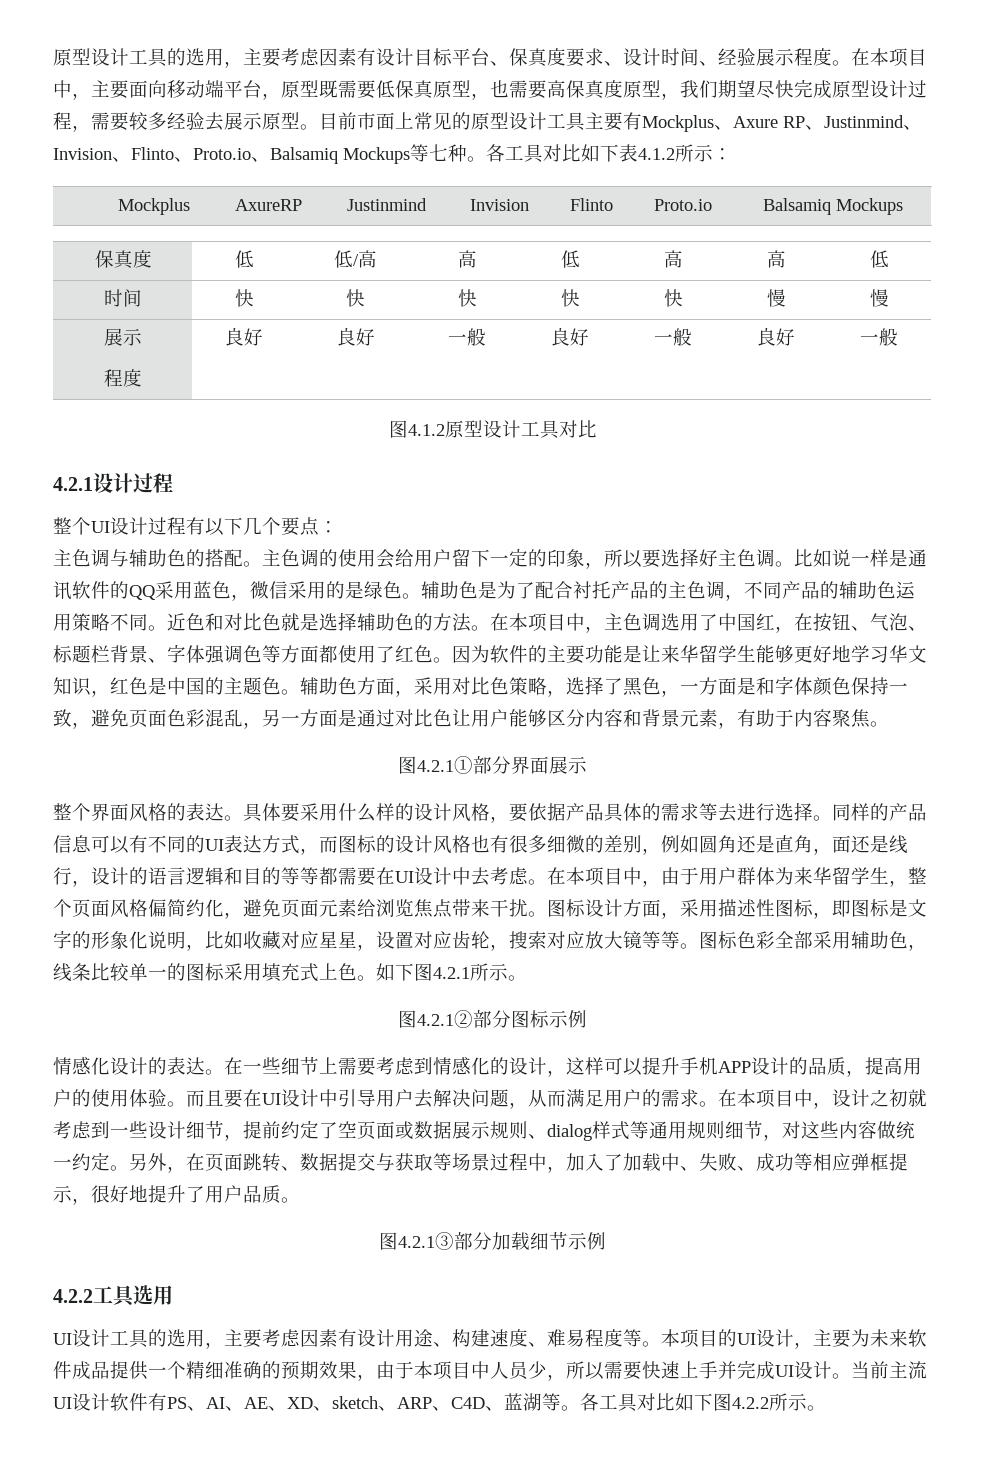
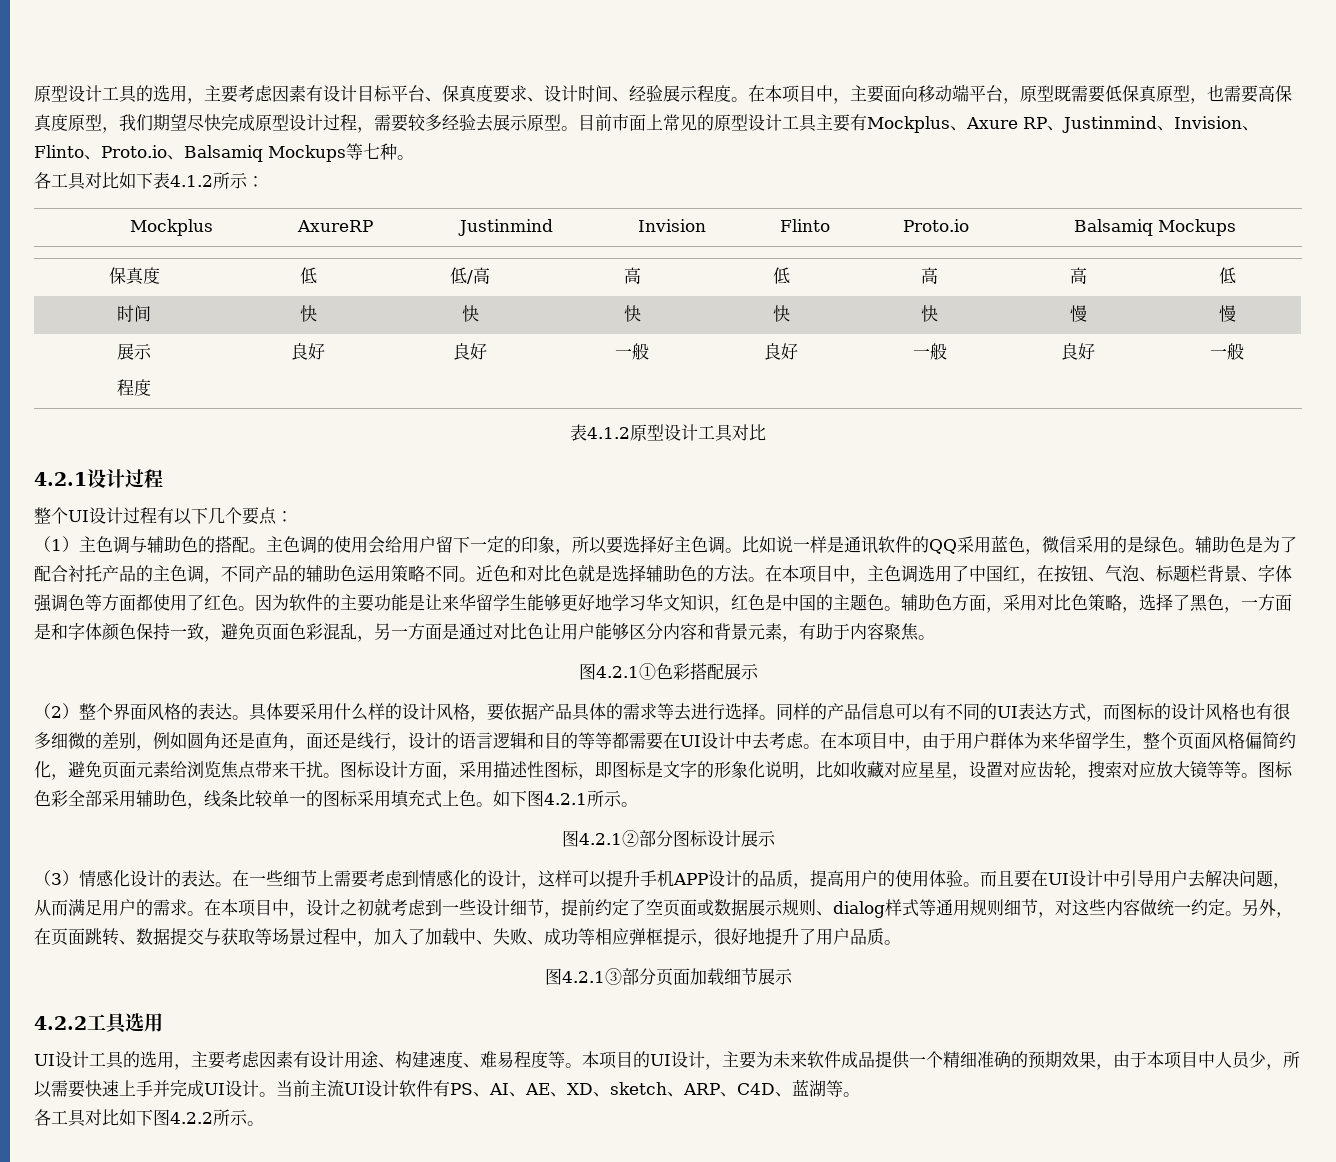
- 目前市面上常见的原型设计工具主要有Mockplus、Axure RP、Justinmind、Invision、Flinto、Proto.io、Balsamiq Mockups等七种。各工具对比如下表4.1.2所示：
+ 目前市面上常见的原型设计工具主要有Mockplus、Axure RP、Justinmind、Invision、Flinto、Proto.io、Balsamiq Mockups等七种。
+ 各工具对比如下表4.1.2所示：
- 图4.1.2原型设计工具对比
+ 表4.1.2原型设计工具对比
- 主色调与辅助色的搭配。
+ （1）主色调与辅助色的搭配。
- 图4.2.1①部分界面展示
- 整个界面风格的表达。
+ 图4.2.1①色彩搭配展示
+ （2）整个界面风格的表达。
- 图4.2.1②部分图标示例
- 情感化设计的表达。
+ 图4.2.1②部分图标设计展示
+ （3）情感化设计的表达。
- 图4.2.1③部分加载细节示例
+ 图4.2.1③部分页面加载细节展示
- 当前主流UI设计软件有PS、AI、AE、XD、sketch、ARP、C4D、蓝湖等。各工具对比如下图4.2.2所示。
+ 当前主流UI设计软件有PS、AI、AE、XD、sketch、ARP、C4D、蓝湖等。
+ 各工具对比如下图4.2.2所示。

